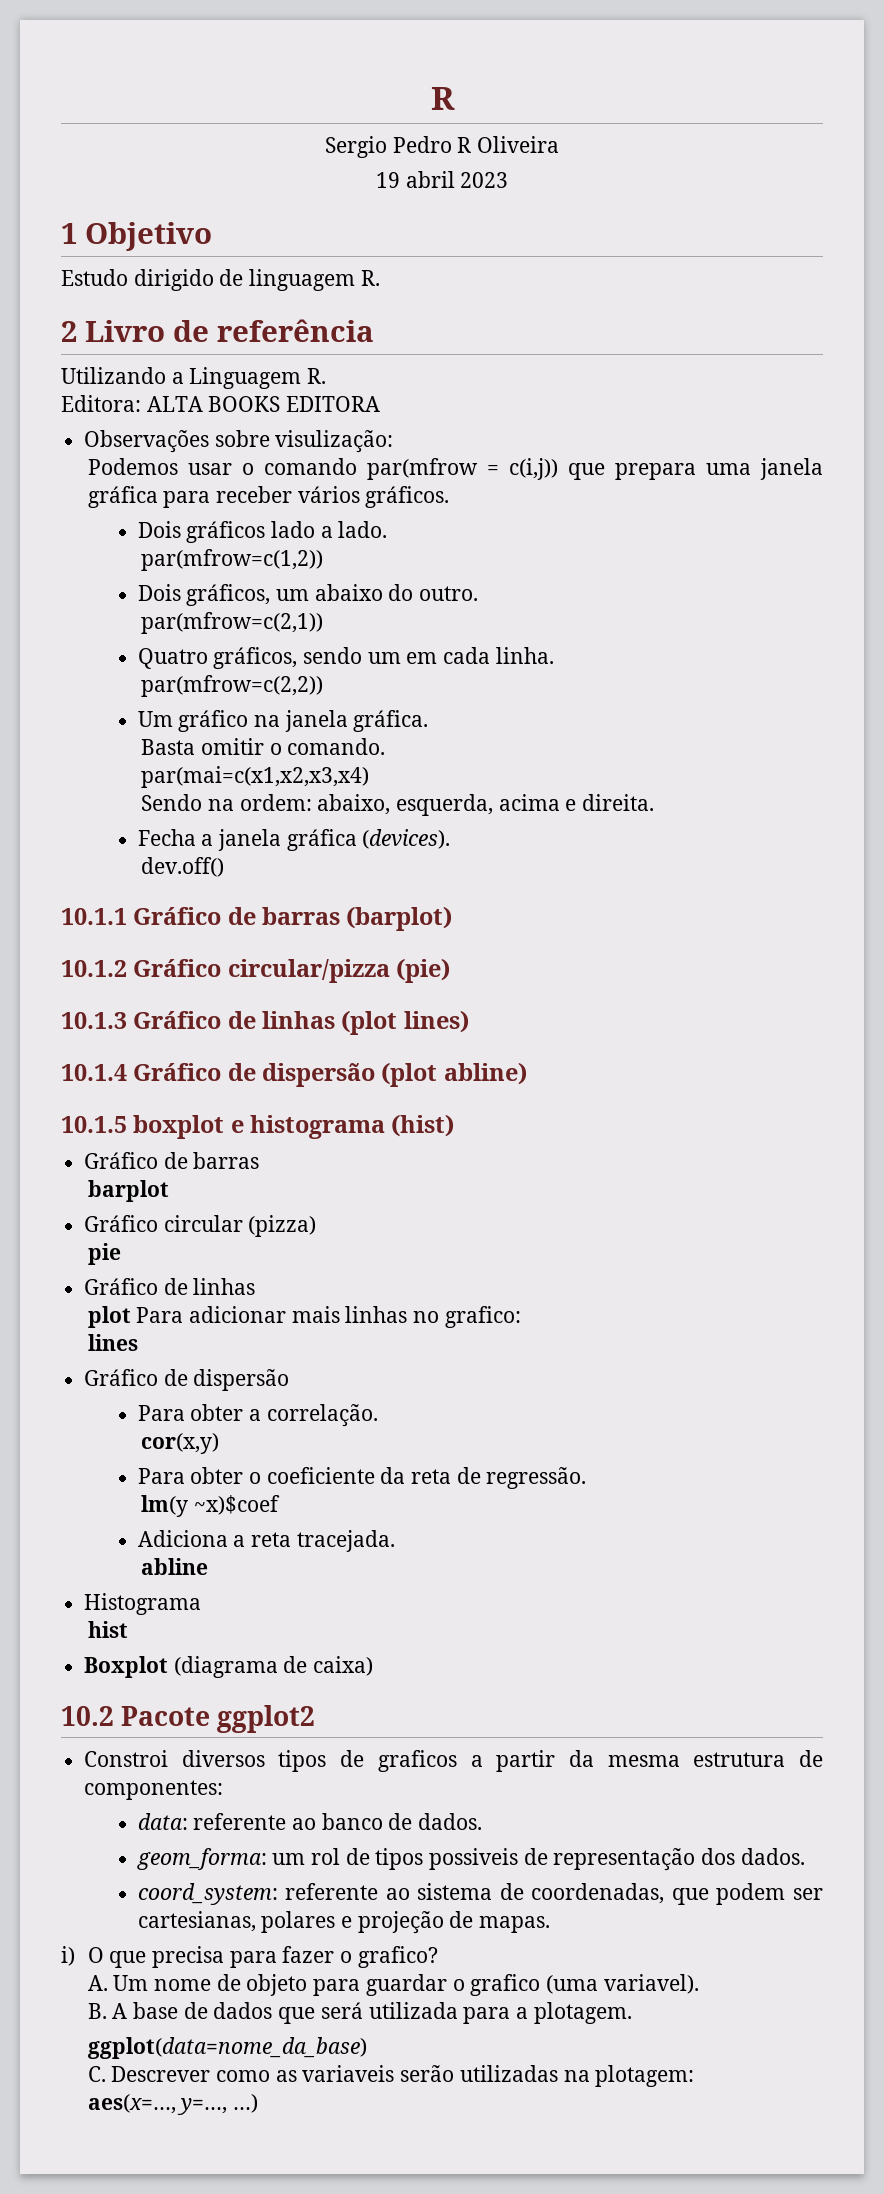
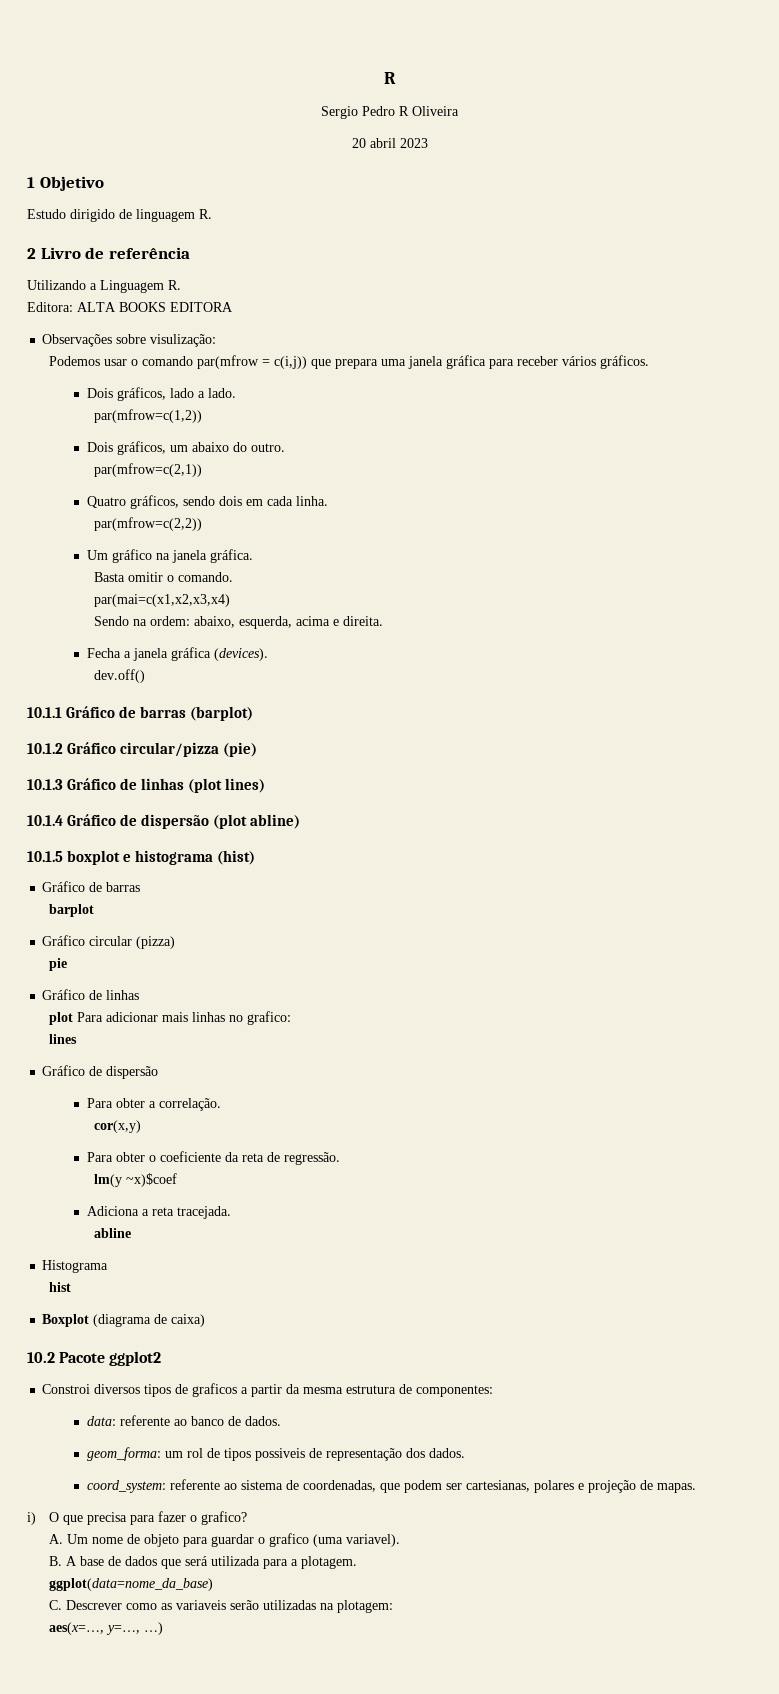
- 19 abril 2023
+ 20 abril 2023
- Dois gráficos lado a lado.
+ Dois gráficos, lado a lado.
- Quatro gráficos, sendo um em cada linha.
+ Quatro gráficos, sendo dois em cada linha.

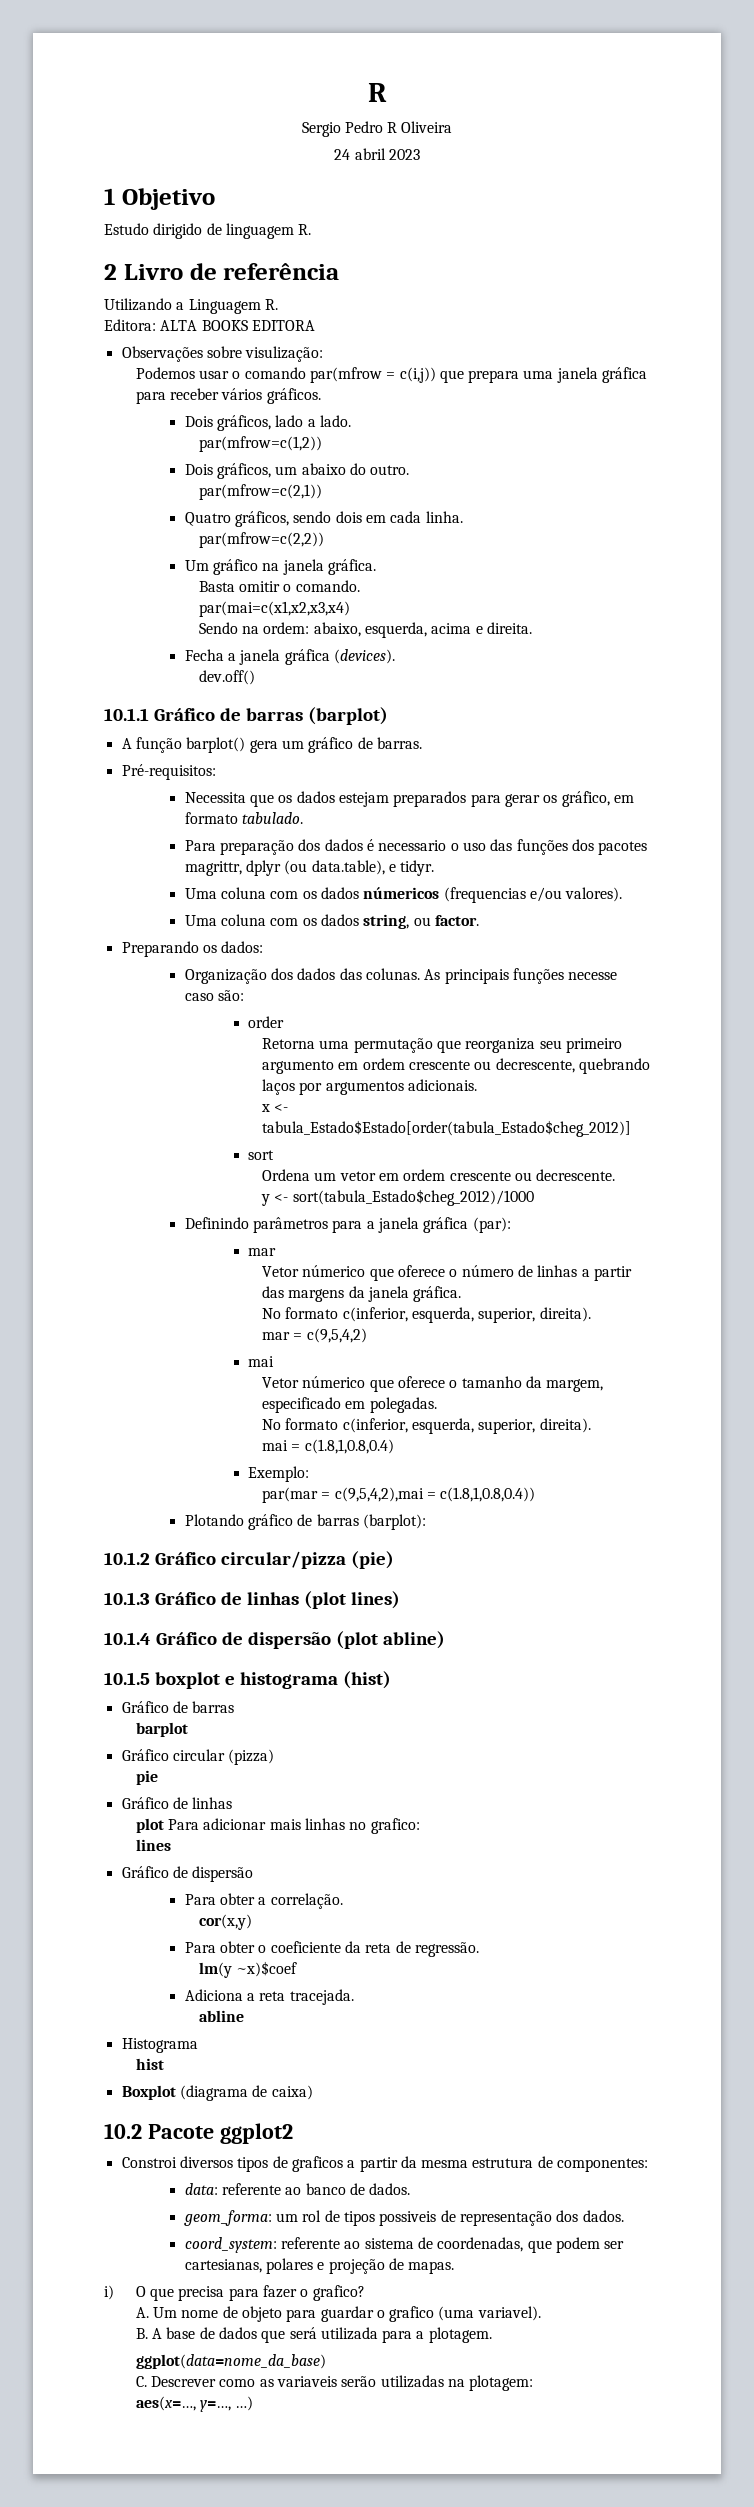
- 20 abril 2023
+ 24 abril 2023
+ A função barplot() gera um gráfico de barras.
+ Pré-requisitos:
+ Necessita que os dados estejam preparados para gerar os gráfico, em formato tabulado.
+ Para preparação dos dados é necessario o uso das funções dos pacotes magrittr, dplyr (ou data.table), e tidyr.
+ Uma coluna com os dados númericos (frequencias e/ou valores).
+ Uma coluna com os dados string, ou factor.
+ Preparando os dados:
+ Organização dos dados das colunas. As principais funções necesse caso são:
+ order
+ Retorna uma permutação que reorganiza seu primeiro argumento em ordem crescente ou decrescente, quebrando laços por argumentos adicionais.
+ x <- tabula_Estado$Estado[order(tabula_Estado$cheg_2012)]
+ sort
+ Ordena um vetor em ordem crescente ou decrescente.
+ y <- sort(tabula_Estado$cheg_2012)/1000
+ Definindo parâmetros para a janela gráfica (par):
+ mar
+ Vetor númerico que oferece o número de linhas a partir das margens da janela gráfica.
+ No formato c(inferior, esquerda, superior, direita).
+ mar = c(9,5,4,2)
+ mai
+ Vetor númerico que oferece o tamanho da margem, especificado em polegadas.
+ No formato c(inferior, esquerda, superior, direita).
+ mai = c(1.8,1,0.8,0.4)
+ Exemplo:
+ par(mar = c(9,5,4,2),mai = c(1.8,1,0.8,0.4))
+ Plotando gráfico de barras (barplot):

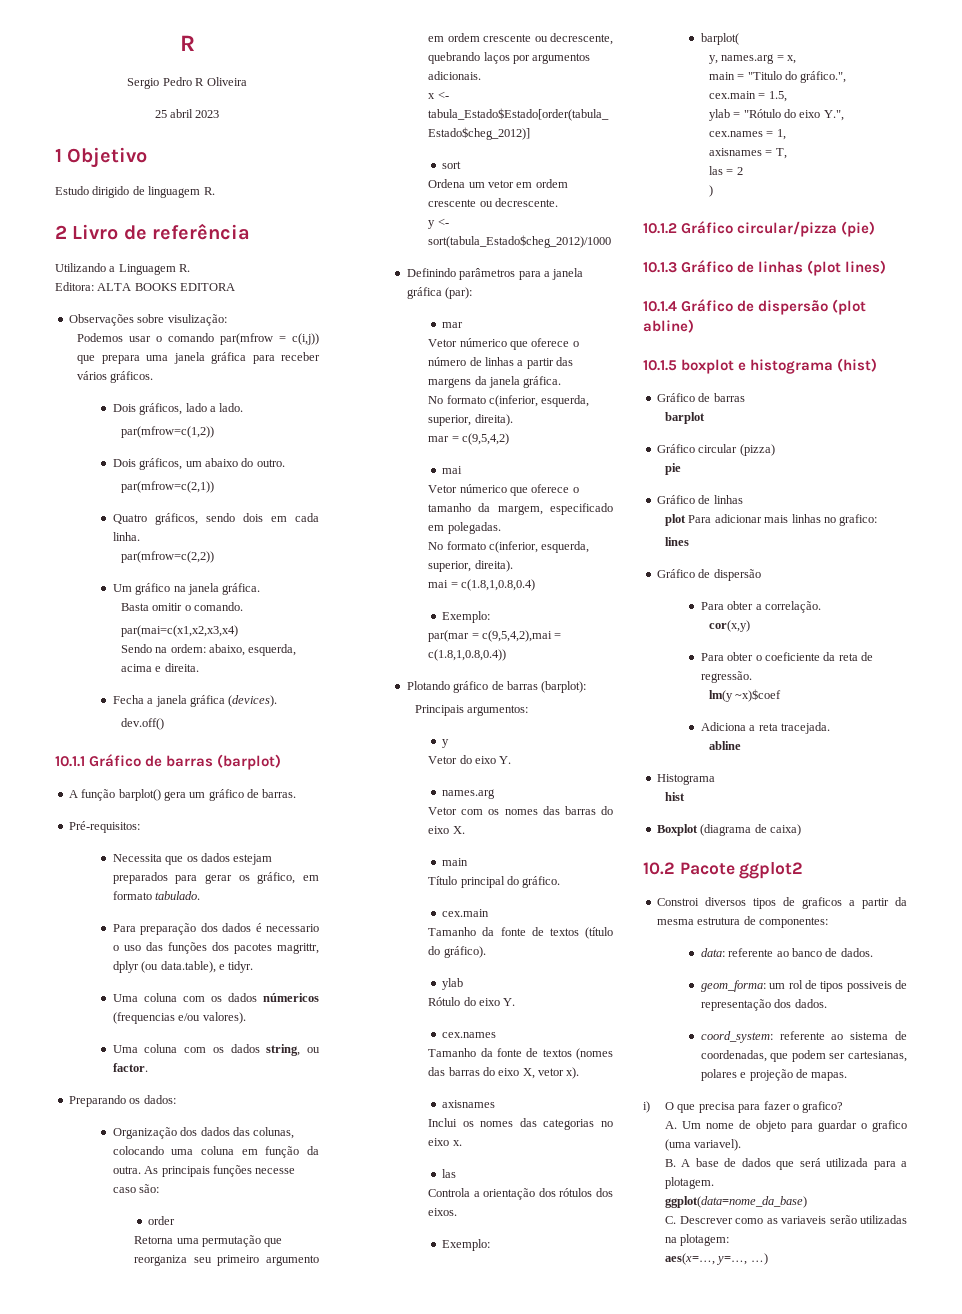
- 24 abril 2023
+ 25 abril 2023
- Organização dos dados das colunas.
+ Organização dos dados das colunas, colocando uma coluna em função da outra.
+ Principais argumentos:
+ y
+ Vetor do eixo Y.
+ names.arg
+ Vetor com os nomes das barras do eixo X.
+ main
+ Título principal do gráfico.
+ cex.main
+ Tamanho da fonte de textos (título do gráfico).
+ ylab
+ Rótulo do eixo Y.
+ cex.names
+ Tamanho da fonte de textos (nomes das barras do eixo X, vetor x).
+ axisnames
+ Inclui os nomes das categorias no eixo x.
+ las
+ Controla a orientação dos rótulos dos eixos.
+ Exemplo:
+ barplot(
+ y, names.arg = x,
+ main = "Titulo do gráfico.",
+ cex.main = 1.5,
+ ylab = "Rótulo do eixo Y.",
+ cex.names = 1,
+ axisnames = T,
+ las = 2
+ )

